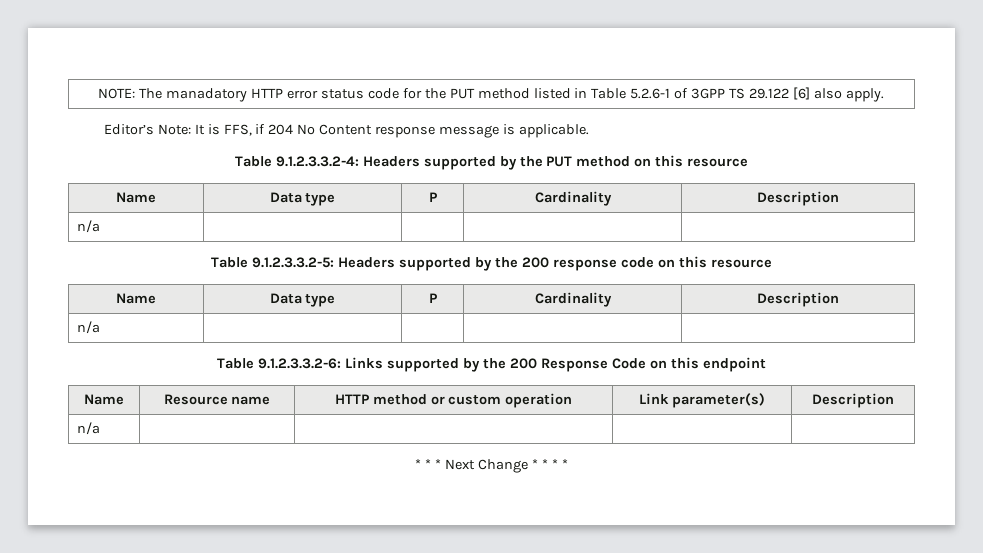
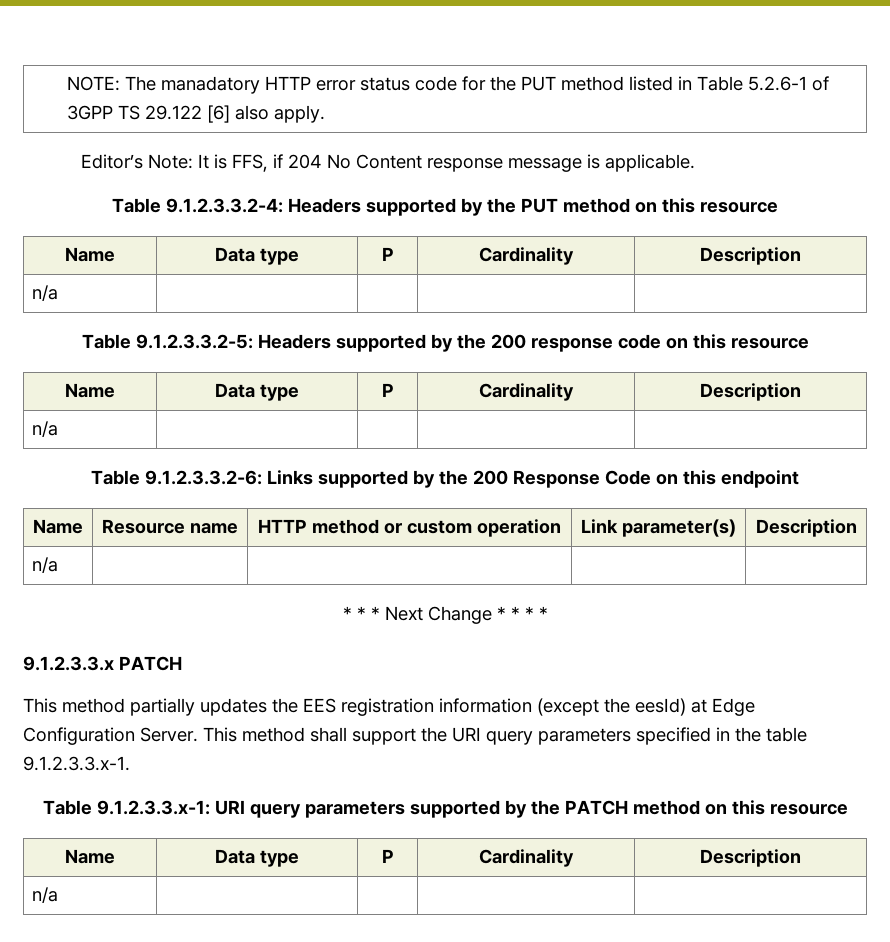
+ 9.1.2.3.3.x PATCH
+ This method partially updates the EES registration information (except the eesId) at Edge Configuration Server. This method shall support the URI query parameters specified in the table 9.1.2.3.3.x-1.
+ Table 9.1.2.3.3.x-1: URI query parameters supported by the PATCH method on this resource
+ Name | Data type | P | Cardinality | Description
+ n/a | | | |

